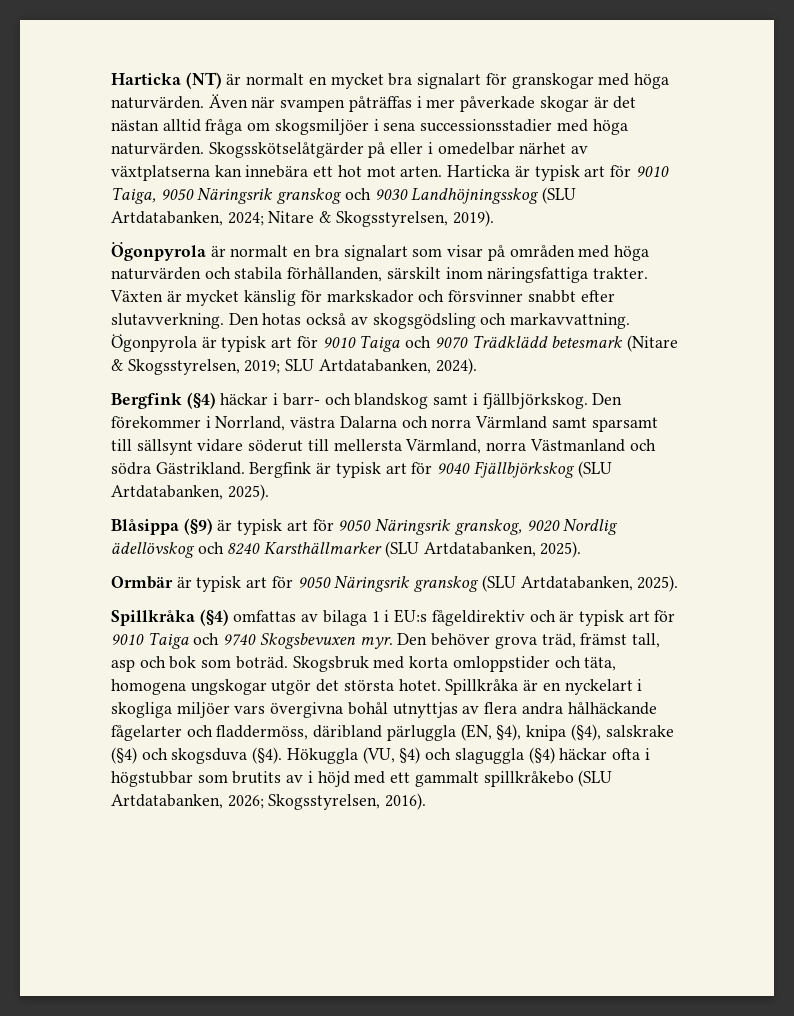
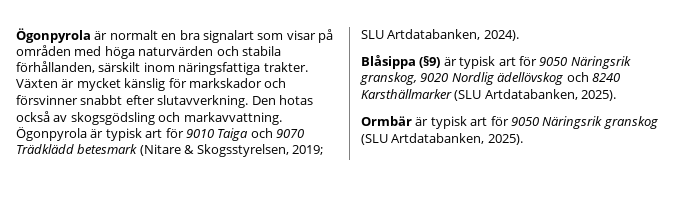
- Harticka (NT) är normalt en mycket bra signalart för granskogar med höga naturvärden. Även när svampen påträffas i mer påverkade skogar är det nästan alltid fråga om skogsmiljöer i sena successionsstadier med höga naturvärden. Skogsskötselåtgärder på eller i omedelbar närhet av växtplatserna kan innebära ett hot mot arten. Harticka är typisk art för 9010 Taiga, 9050 Näringsrik granskog och 9030 Landhöjningsskog (SLU Artdatabanken, 2024; Nitare & Skogsstyrelsen, 2019).
- Bergfink (§4) häckar i barr- och blandskog samt i fjällbjörkskog. Den förekommer i Norrland, västra Dalarna och norra Värmland samt sparsamt till sällsynt vidare söderut till mellersta Värmland, norra Västmanland och södra Gästrikland. Bergfink är typisk art för 9040 Fjällbjörkskog (SLU Artdatabanken, 2025).
- Spillkråka (§4) omfattas av bilaga 1 i EU:s fågeldirektiv och är typisk art för 9010 Taiga och 9740 Skogsbevuxen myr. Den behöver grova träd, främst tall, asp och bok som boträd. Skogsbruk med korta omloppstider och täta, homogena ungskogar utgör det största hotet. Spillkråka är en nyckelart i skogliga miljöer vars övergivna bohål utnyttjas av flera andra hålhäckande fågelarter och fladdermöss, däribland pärluggla (EN, §4), knipa (§4), salskrake (§4) och skogsduva (§4). Hökuggla (VU, §4) och slaguggla (§4) häckar ofta i högstubbar som brutits av i höjd med ett gammalt spillkråkebo (SLU Artdatabanken, 2026; Skogsstyrelsen, 2016).

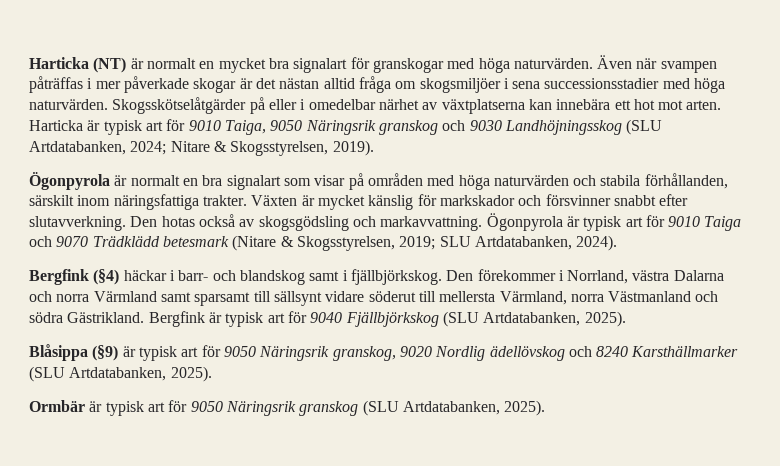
+ Harticka (NT) är normalt en mycket bra signalart för granskogar med höga naturvärden. Även när svampen påträffas i mer påverkade skogar är det nästan alltid fråga om skogsmiljöer i sena successionsstadier med höga naturvärden. Skogsskötselåtgärder på eller i omedelbar närhet av växtplatserna kan innebära ett hot mot arten. Harticka är typisk art för 9010 Taiga, 9050 Näringsrik granskog och 9030 Landhöjningsskog (SLU Artdatabanken, 2024; Nitare & Skogsstyrelsen, 2019).
+ Bergfink (§4) häckar i barr- och blandskog samt i fjällbjörkskog. Den förekommer i Norrland, västra Dalarna och norra Värmland samt sparsamt till sällsynt vidare söderut till mellersta Värmland, norra Västmanland och södra Gästrikland. Bergfink är typisk art för 9040 Fjällbjörkskog (SLU Artdatabanken, 2025).

